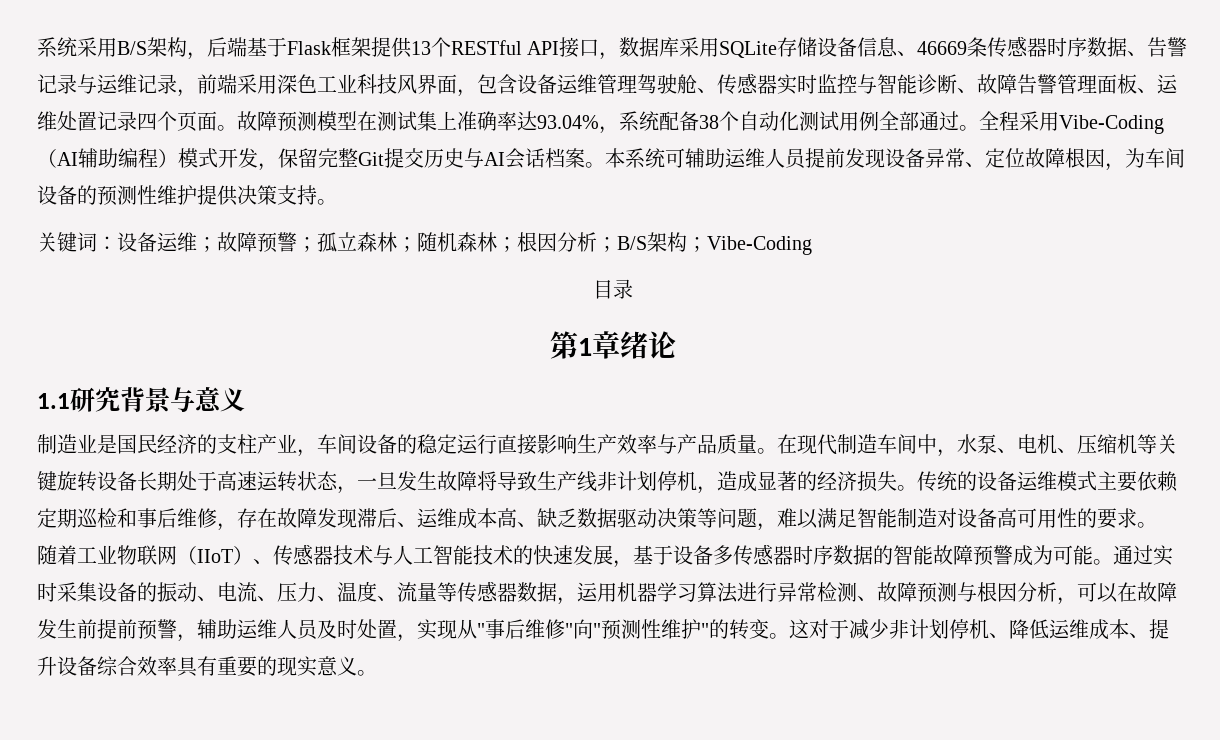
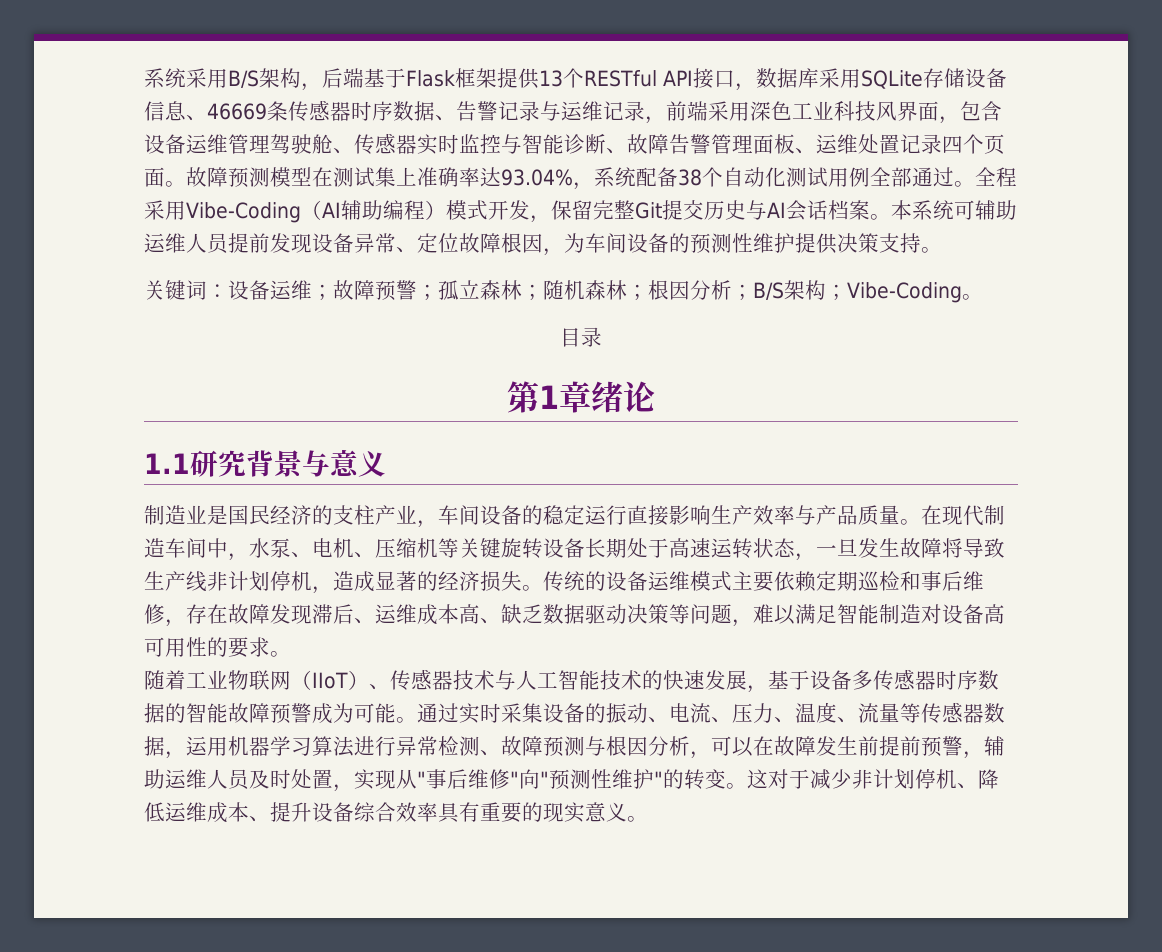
- 关键词：设备运维；故障预警；孤立森林；随机森林；根因分析；B/S架构；Vibe-Coding
+ 关键词：设备运维；故障预警；孤立森林；随机森林；根因分析；B/S架构；Vibe-Coding。

